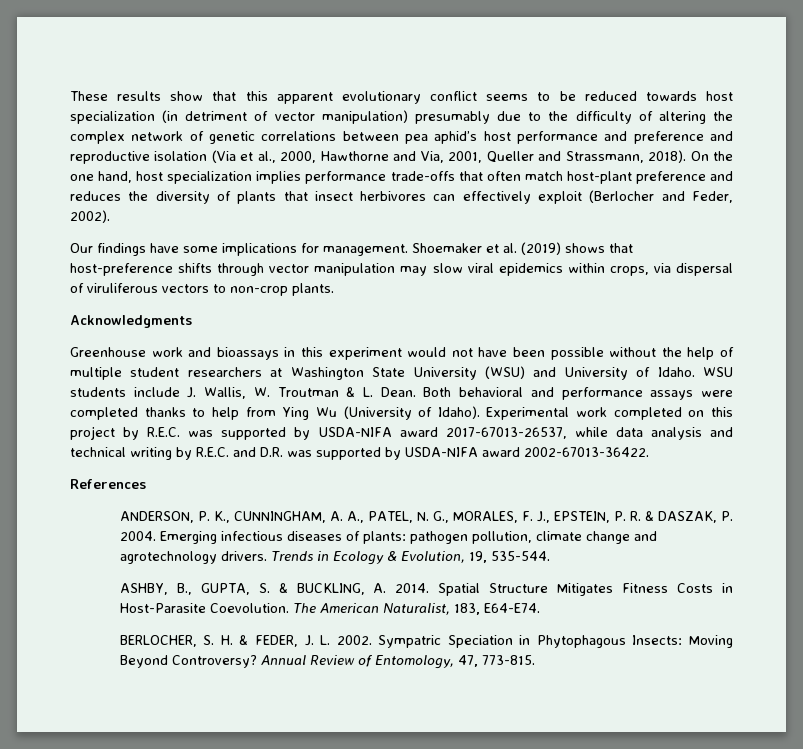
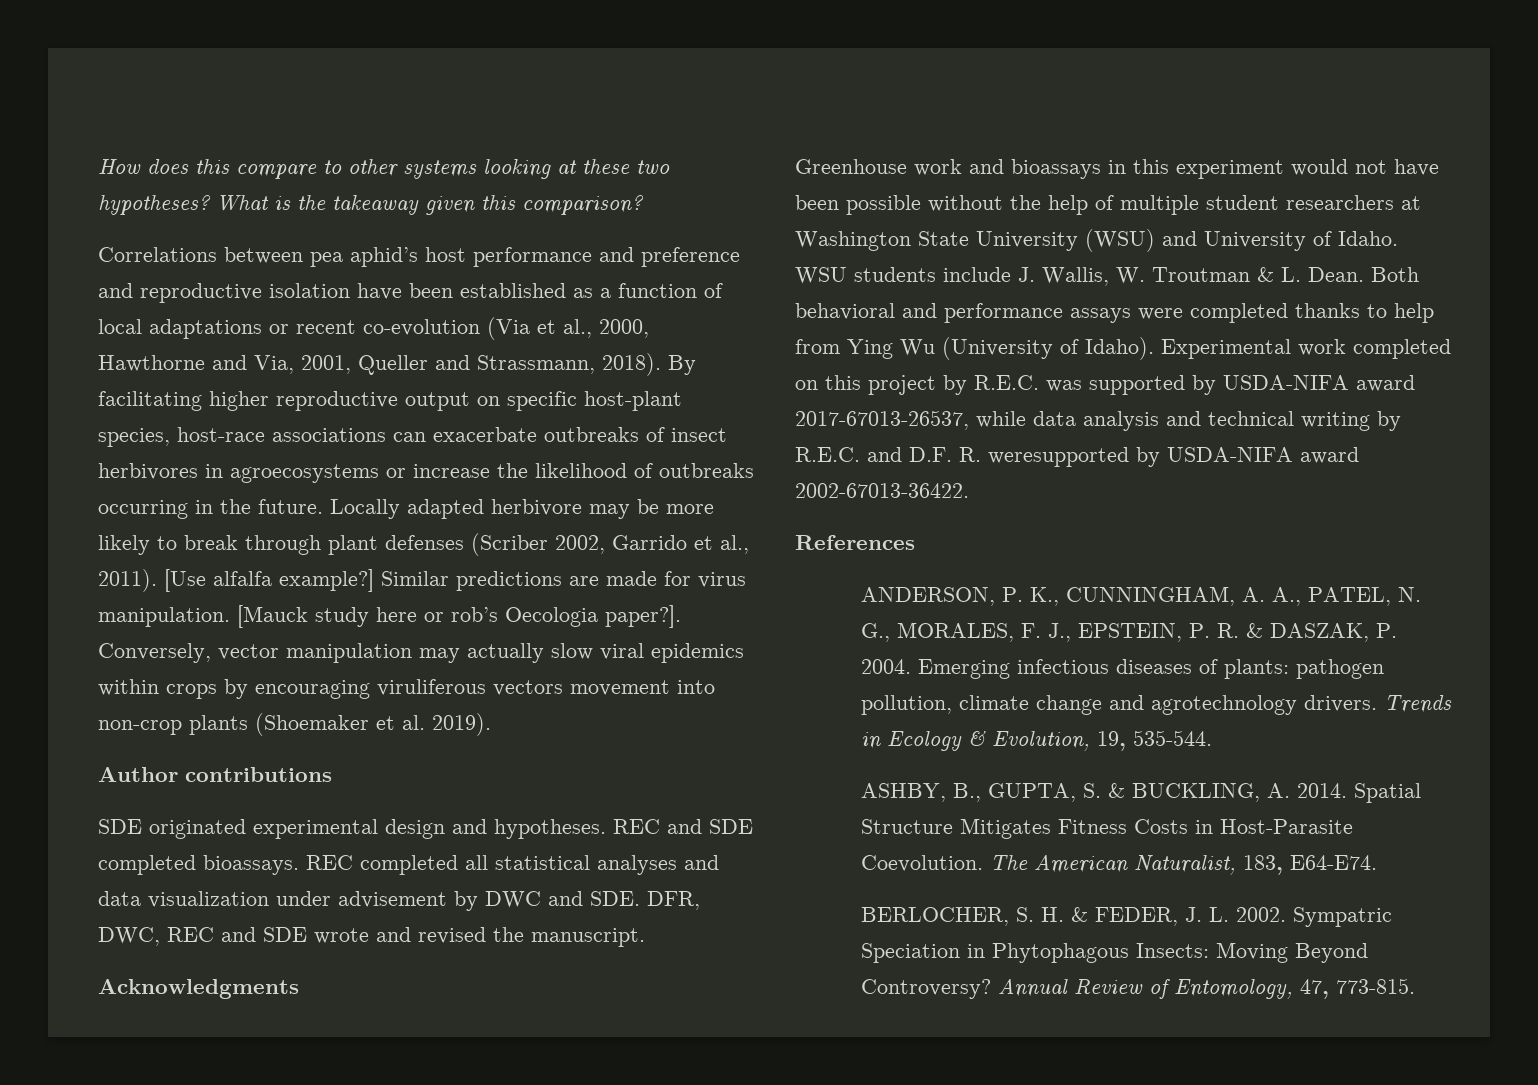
- These results show that this apparent evolutionary conflict seems to be reduced towards host specialization (in detriment of vector manipulation) presumably due to the difficulty of altering the complex network of genetic correlations between pea aphid’s host performance and preference and reproductive isolation (Via et al., 2000, Hawthorne and Via, 2001, Queller and Strassmann, 2018).
+ How does this compare to other systems looking at these two hypotheses? What is the takeaway given this comparison?
+ Correlations between pea aphid’s host performance and preference and reproductive isolation have been established as a function of local adaptations or recent co-evolution (Via et al., 2000, Hawthorne and Via, 2001, Queller and Strassmann, 2018).
- On the one hand, host specialization implies performance trade-offs that often match host-plant preference and reduces the diversity of plants that insect herbivores can effectively exploit (Berlocher and Feder, 2002).
- Our findings have some implications for management. Shoemaker et al. (2019) shows that host-preference shifts through vector manipulation may slow viral epidemics within crops, via dispersal of viruliferous vectors to non-crop plants.
+ By facilitating higher reproductive output on specific host-plant species, host-race associations can exacerbate outbreaks of insect herbivores in agroecosystems or increase the likelihood of outbreaks occurring in the future. Locally adapted herbivore may be more likely to break through plant defenses (Scriber 2002, Garrido et al., 2011). [Use alfalfa example?] Similar predictions are made for virus manipulation. [Mauck study here or rob’s Oecologia paper?]. Conversely, vector manipulation may actually slow viral epidemics within crops by encouraging viruliferous vectors movement into non-crop plants (Shoemaker et al. 2019).
+ Author contributions
+ SDE originated experimental design and hypotheses. REC and SDE completed bioassays. REC completed all statistical analyses and data visualization under advisement by DWC and SDE. DFR, DWC, REC and SDE wrote and revised the manuscript.
- Experimental work completed on this project by R.E.C. was supported by USDA-NIFA award 2017-67013-26537, while data analysis and technical writing by R.E.C. and D.R. was supported by USDA-NIFA award 2002-67013-36422.
+ Experimental work completed on this project by R.E.C. was supported by USDA-NIFA award 2017-67013-26537, while data analysis and technical writing by R.E.C. and D.F. R. weresupported by USDA-NIFA award 2002-67013-36422.

